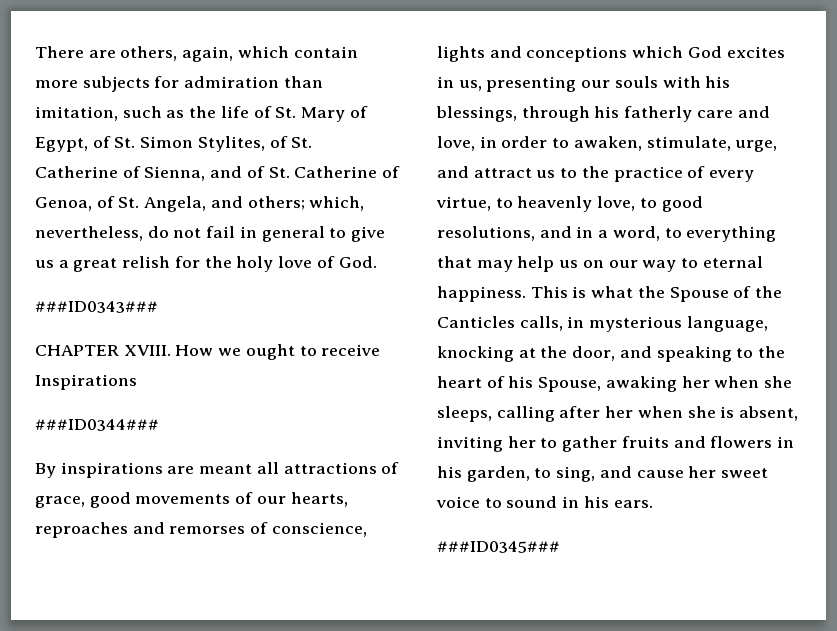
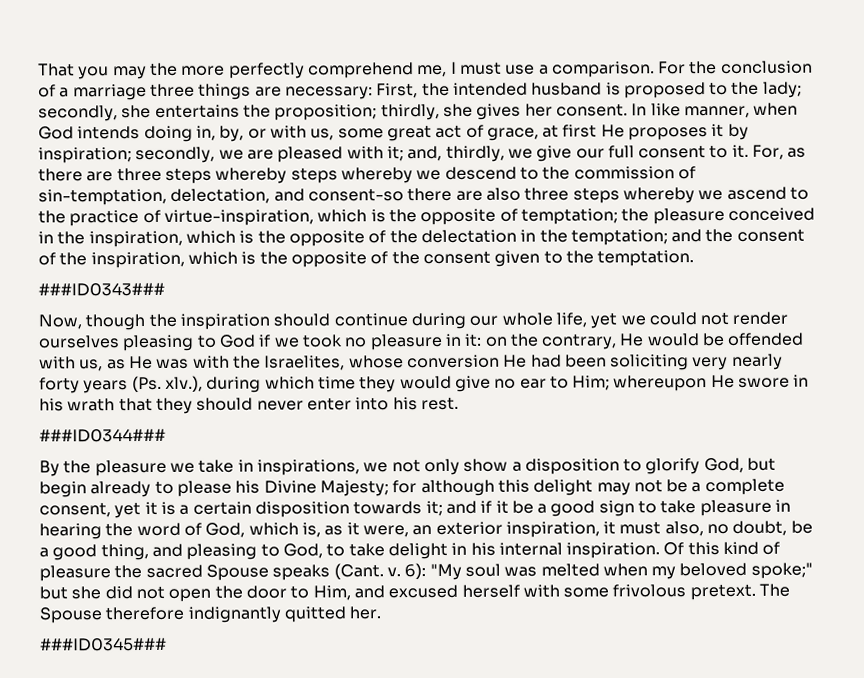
- There are others, again, which contain more subjects for admiration than imitation, such as the life of St. Mary of Egypt, of St. Simon Stylites, of St. Catherine of Sienna, and of St. Catherine of Genoa, of St. Angela, and others; which, nevertheless, do not fail in general to give us a great relish for the holy love of God.
+ That you may the more perfectly comprehend me, I must use a comparison. For the conclusion of a marriage three things are necessary: First, the intended husband is proposed to the lady; secondly, she entertains the proposition; thirdly, she gives her consent. In like manner, when God intends doing in, by, or with us, some great act of grace, at first He proposes it by inspiration; secondly, we are pleased with it; and, thirdly, we give our full consent to it. For, as there are three steps whereby steps whereby we descend to the commission of sin-temptation, delectation, and consent-so there are also three steps whereby we ascend to the practice of virtue-inspiration, which is the opposite of temptation; the pleasure conceived in the inspiration, which is the opposite of the delectation in the temptation; and the consent of the inspiration, which is the opposite of the consent given to the temptation.
  ###ID0343###
- CHAPTER XVIII. How we ought to receive Inspirations
+ Now, though the inspiration should continue during our whole life, yet we could not render ourselves pleasing to God if we took no pleasure in it: on the contrary, He would be offended with us, as He was with the Israelites, whose conversion He had been soliciting very nearly forty years (Ps. xlv.), during which time they would give no ear to Him; whereupon He swore in his wrath that they should never enter into his rest.
  ###ID0344###
- By inspirations are meant all attractions of grace, good movements of our hearts, reproaches and remorses of conscience, lights and conceptions which God excites in us, presenting our souls with his blessings, through his fatherly care and love, in order to awaken, stimulate, urge, and attract us to the practice of every virtue, to heavenly love, to good resolutions, and in a word, to everything that may help us on our way to eternal happiness. This is what the Spouse of the Canticles calls, in mysterious language, knocking at the door, and speaking to the heart of his Spouse, awaking her when she sleeps, calling after her when she is absent, inviting her to gather fruits and flowers in his garden, to sing, and cause her sweet voice to sound in his ears.
+ By the pleasure we take in inspirations, we not only show a disposition to glorify God, but begin already to please his Divine Majesty; for although this delight may not be a complete consent, yet it is a certain disposition towards it; and if it be a good sign to take pleasure in hearing the word of God, which is, as it were, an exterior inspiration, it must also, no doubt, be a good thing, and pleasing to God, to take delight in his internal inspiration. Of this kind of pleasure the sacred Spouse speaks (Cant. v. 6): "My soul was melted when my beloved spoke;" but she did not open the door to Him, and excused herself with some frivolous pretext. The Spouse therefore indignantly quitted her.

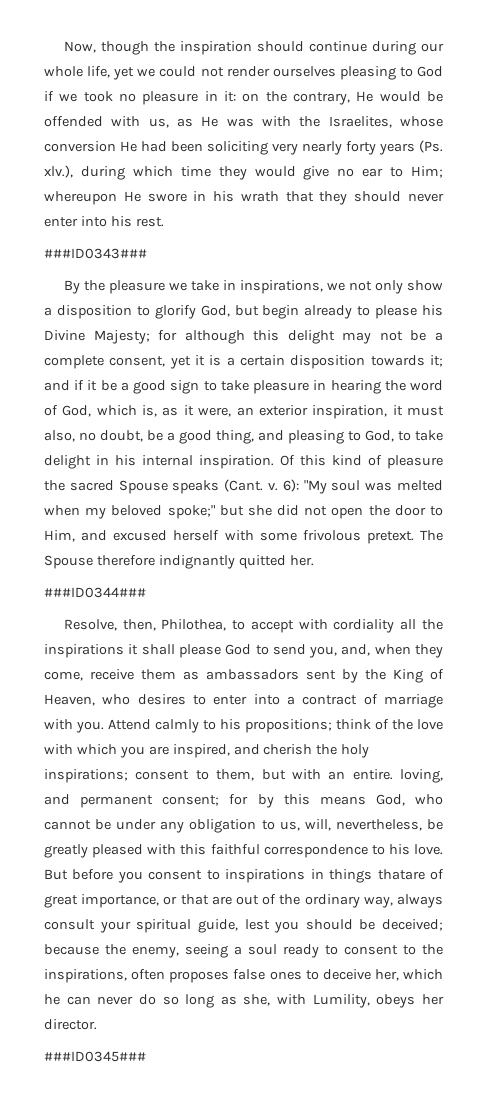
- That you may the more perfectly comprehend me, I must use a comparison. For the conclusion of a marriage three things are necessary: First, the intended husband is proposed to the lady; secondly, she entertains the proposition; thirdly, she gives her consent. In like manner, when God intends doing in, by, or with us, some great act of grace, at first He proposes it by inspiration; secondly, we are pleased with it; and, thirdly, we give our full consent to it. For, as there are three steps whereby steps whereby we descend to the commission of sin-temptation, delectation, and consent-so there are also three steps whereby we ascend to the practice of virtue-inspiration, which is the opposite of temptation; the pleasure conceived in the inspiration, which is the opposite of the delectation in the temptation; and the consent of the inspiration, which is the opposite of the consent given to the temptation.
- ###ID0343###
- ###ID0344###
+ ###ID0343###
+ ###ID0344###
+ Resolve, then, Philothea, to accept with cordiality all the inspirations it shall please God to send you, and, when they come, receive them as ambassadors sent by the King of Heaven, who desires to enter into a contract of marriage with you. Attend calmly to his propositions; think of the love with which you are inspired, and cherish the holy inspirations; consent to them, but with an entire. loving, and permanent consent; for by this means God, who cannot be under any obligation to us, will, nevertheless, be greatly pleased with this faithful correspondence to his love. But before you consent to inspirations in things thatare of great importance, or that are out of the ordinary way, always consult your spiritual guide, lest you should be deceived; because the enemy, seeing a soul ready to consent to the inspirations, often proposes false ones to deceive her, which he can never do so long as she, with Lumility, obeys her director.

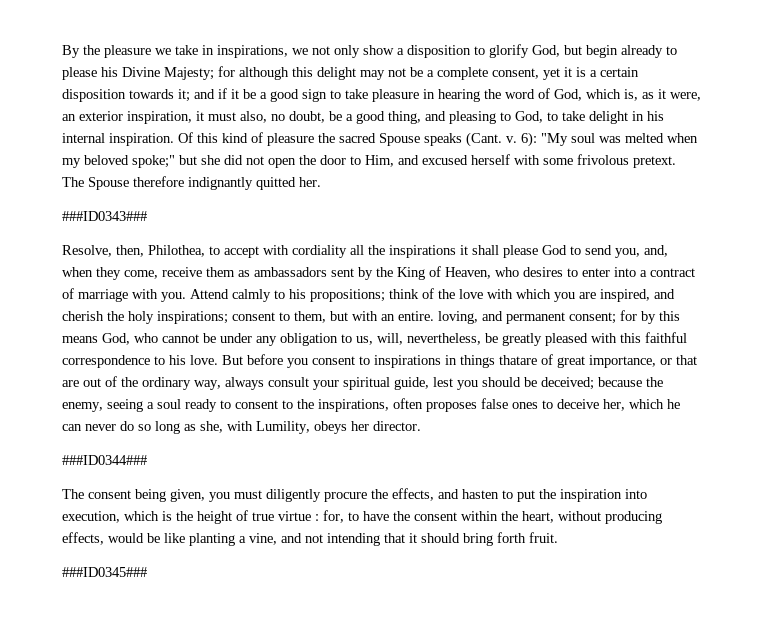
- Now, though the inspiration should continue during our whole life, yet we could not render ourselves pleasing to God if we took no pleasure in it: on the contrary, He would be offended with us, as He was with the Israelites, whose conversion He had been soliciting very nearly forty years (Ps. xlv.), during which time they would give no ear to Him; whereupon He swore in his wrath that they should never enter into his rest.
- ###ID0343###
- ###ID0344###
+ ###ID0343###
+ ###ID0344###
+ The consent being given, you must diligently procure the effects, and hasten to put the inspiration into execution, which is the height of true virtue : for, to have the consent within the heart, without producing effects, would be like planting a vine, and not intending that it should bring forth fruit.

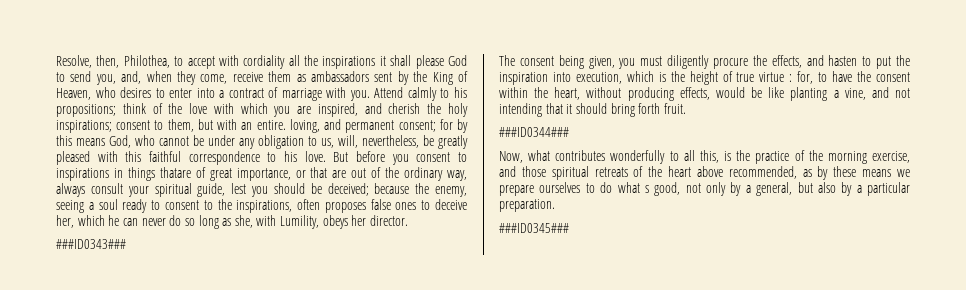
- By the pleasure we take in inspirations, we not only show a disposition to glorify God, but begin already to please his Divine Majesty; for although this delight may not be a complete consent, yet it is a certain disposition towards it; and if it be a good sign to take pleasure in hearing the word of God, which is, as it were, an exterior inspiration, it must also, no doubt, be a good thing, and pleasing to God, to take delight in his internal inspiration. Of this kind of pleasure the sacred Spouse speaks (Cant. v. 6): "My soul was melted when my beloved spoke;" but she did not open the door to Him, and excused herself with some frivolous pretext. The Spouse therefore indignantly quitted her.
- ###ID0343###
- ###ID0344###
+ ###ID0343###
+ ###ID0344###
+ Now, what contributes wonderfully to all this, is the practice of the morning exercise, and those spiritual retreats of the heart above recommended, as by these means we prepare ourselves to do what s good, not only by a general, but also by a particular preparation.

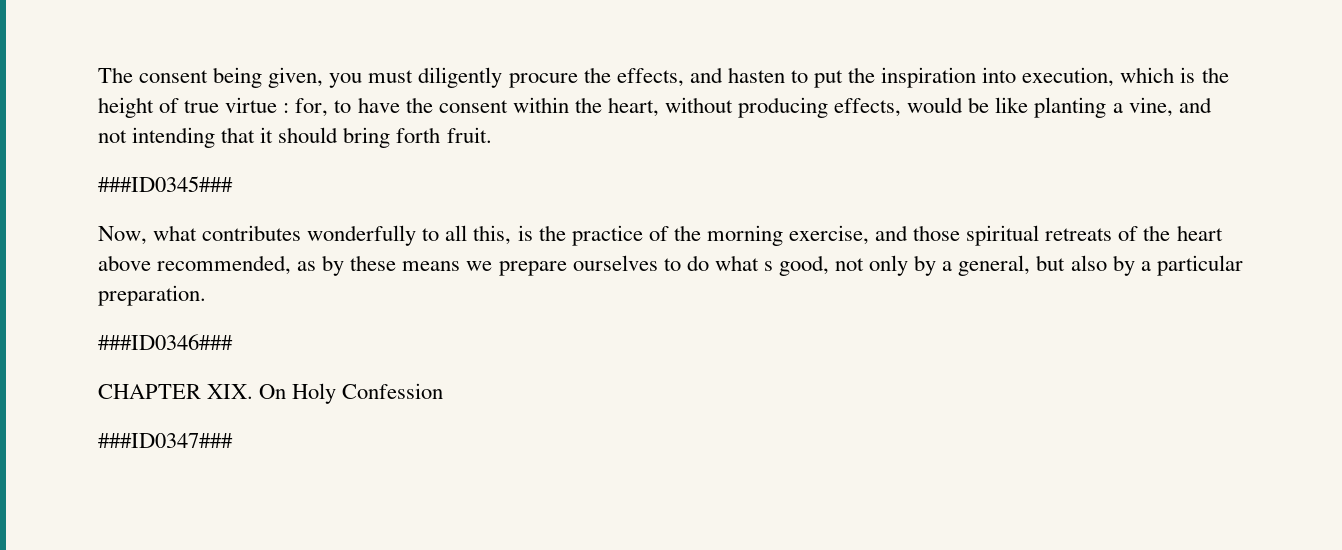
- Resolve, then, Philothea, to accept with cordiality all the inspirations it shall please God to send you, and, when they come, receive them as ambassadors sent by the King of Heaven, who desires to enter into a contract of marriage with you. Attend calmly to his propositions; think of the love with which you are inspired, and cherish the holy inspirations; consent to them, but with an entire. loving, and permanent consent; for by this means God, who cannot be under any obligation to us, will, nevertheless, be greatly pleased with this faithful correspondence to his love. But before you consent to inspirations in things thatare of great importance, or that are out of the ordinary way, always consult your spiritual guide, lest you should be deceived; because the enemy, seeing a soul ready to consent to the inspirations, often proposes false ones to deceive her, which he can never do so long as she, with Lumility, obeys her director.
- ###ID0343###
- ###ID0344###
+ ###ID0345###
- ###ID0345###
+ ###ID0346###
+ CHAPTER XIX. On Holy Confession
+ ###ID0347###

